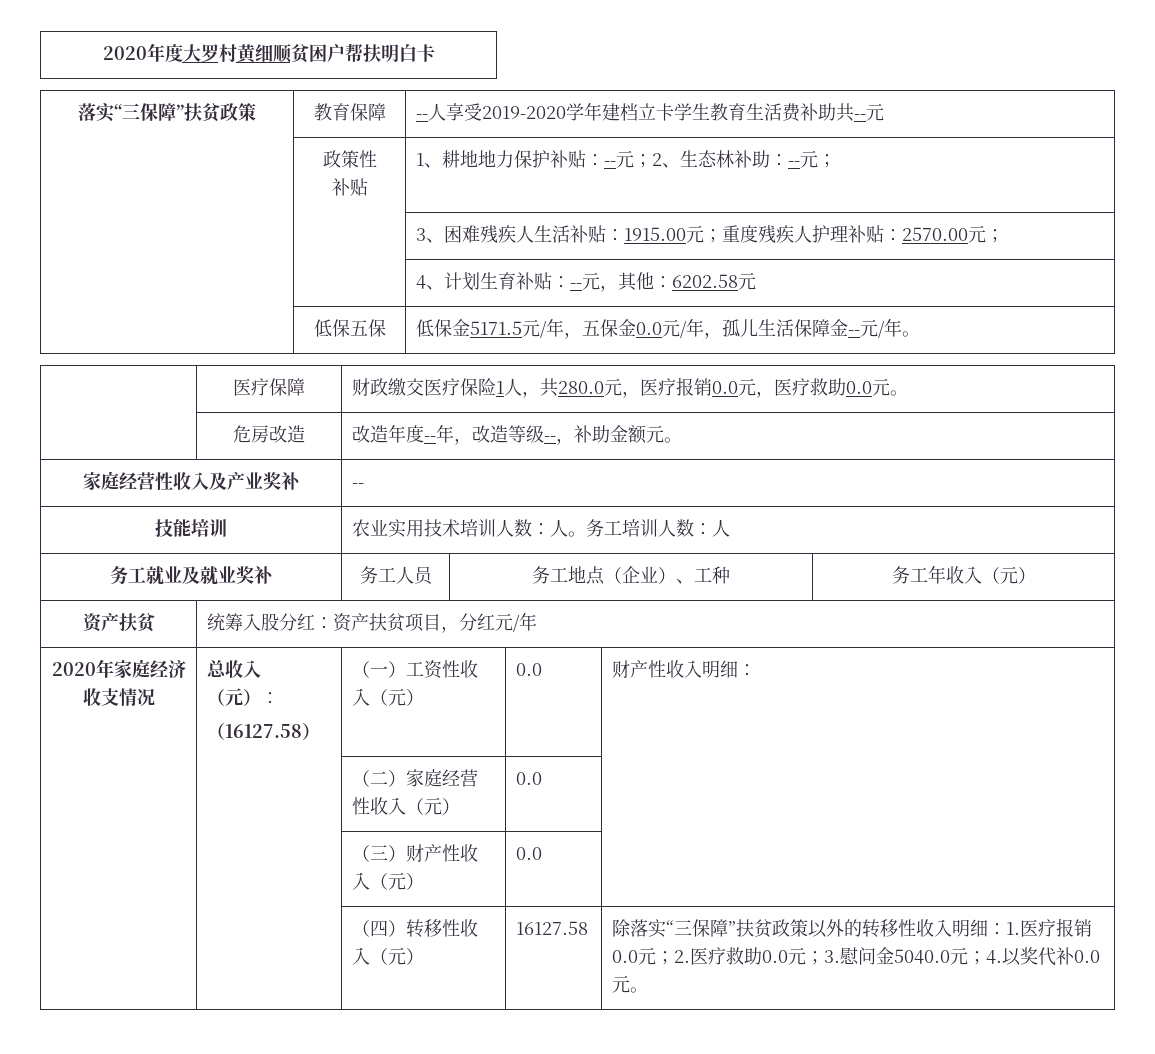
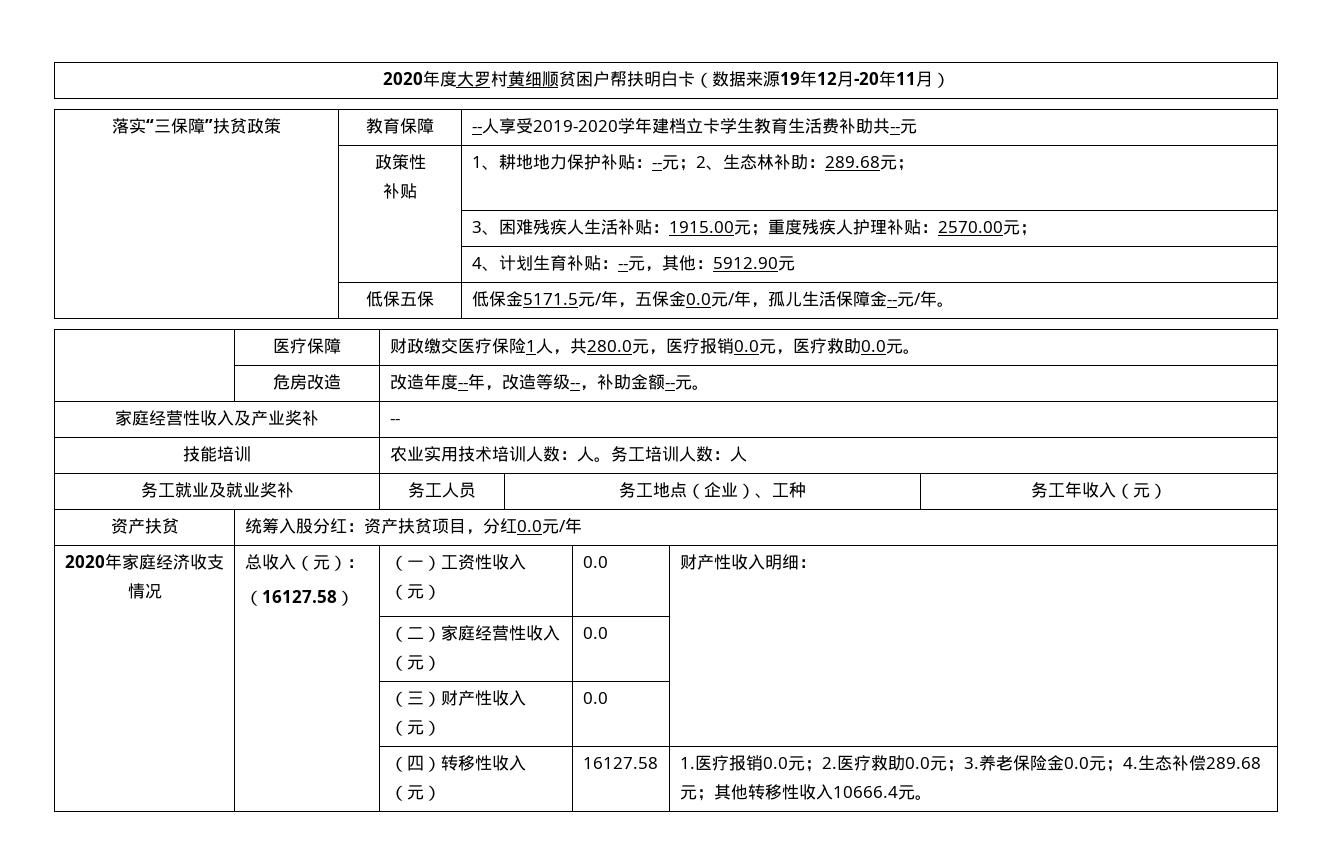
- 2020年度大罗村黄细顺贫困户帮扶明白卡
+ 2020年度大罗村黄细顺贫困户帮扶明白卡（数据来源19年12月-20年11月）
  | 政策性
- 补贴 | 1、耕地地力保护补贴：--元；2、生态林补助：--元；
+ 补贴 | 1、耕地地力保护补贴：--元；2、生态林补助：289.68元；
- | | 4、计划生育补贴：--元，其他：6202.58元
+ | | 4、计划生育补贴：--元，其他：5912.90元
- | 危房改造 | 改造年度--年，改造等级--，补助金额元。
+ | 危房改造 | 改造年度--年，改造等级--，补助金额--元。
- 资产扶贫 | 统筹入股分红：资产扶贫项目，分红元/年
+ 资产扶贫 | 统筹入股分红：资产扶贫项目，分红0.0元/年
- | | （四）转移性收入（元） | 16127.58 | 除落实“三保障”扶贫政策以外的转移性收入明细：1.医疗报销0.0元；2.医疗救助0.0元；3.慰问金5040.0元；4.以奖代补0.0元。
+ | | （四）转移性收入（元） | 16127.58 | 1.医疗报销0.0元；2.医疗救助0.0元；3.养老保险金0.0元；4.生态补偿289.68元；其他转移性收入10666.4元。

